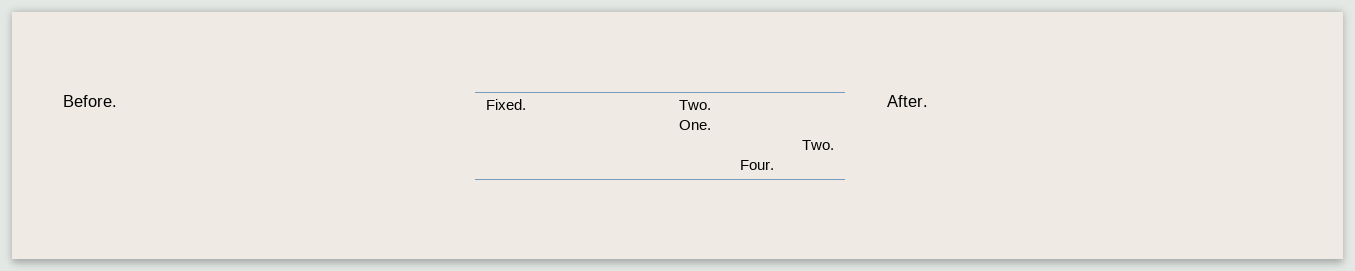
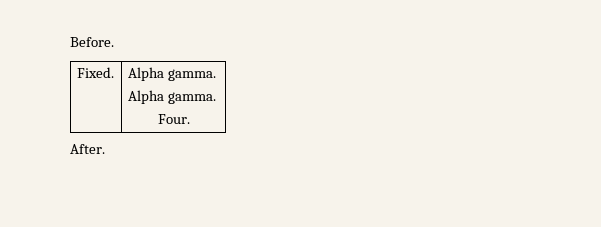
- Fixed. | Two.
- One.
- Two.
+ Fixed. | Alpha gamma.
+ Alpha gamma.

